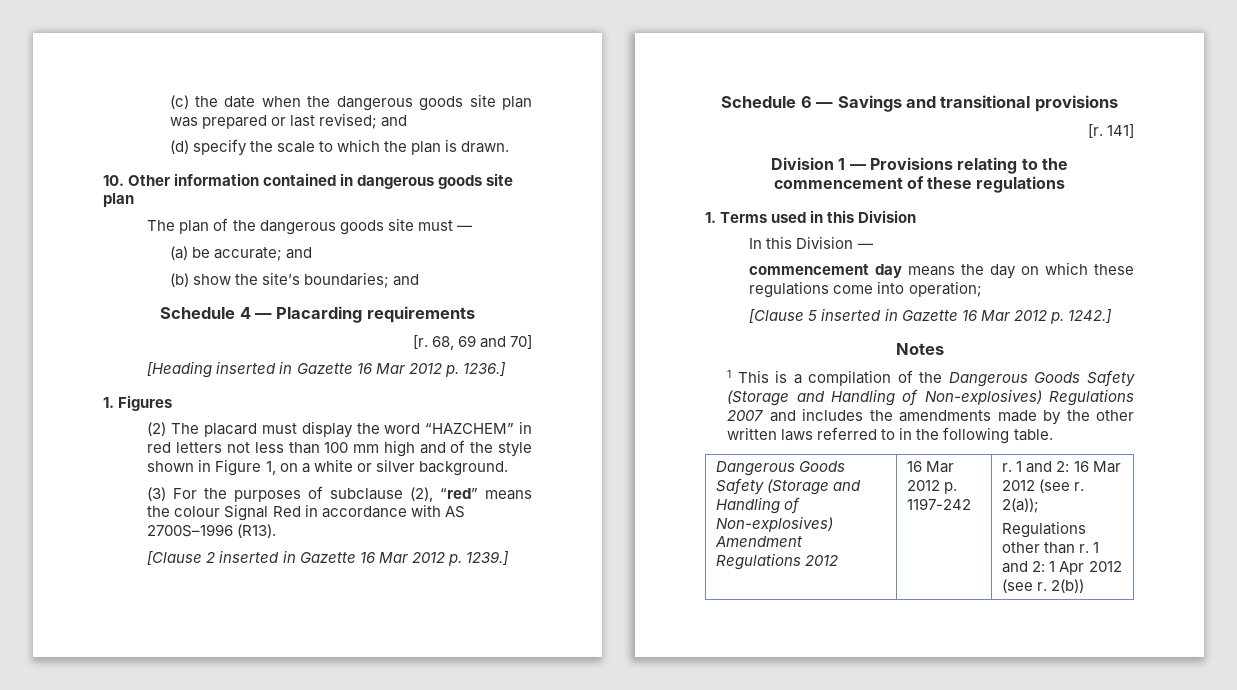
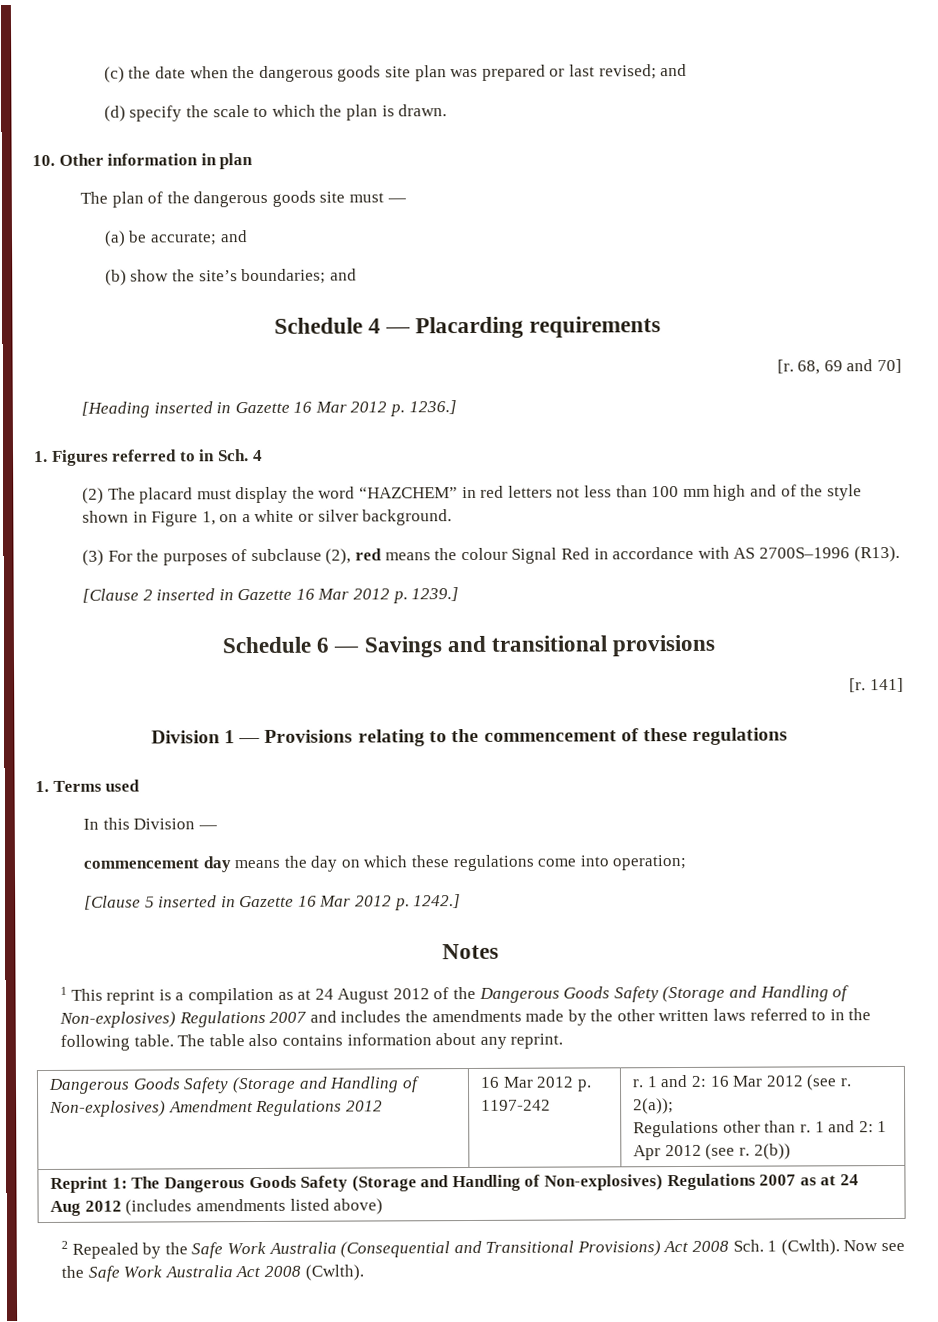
- 10. Other information contained in dangerous goods site plan
+ 10. Other information in plan
- 1. Figures
+ 1. Figures referred to in Sch. 4
- (3) For the purposes of subclause (2), “red” means the colour Signal Red in accordance with AS 2700S–1996 (R13).
+ (3) For the purposes of subclause (2), red means the colour Signal Red in accordance with AS 2700S–1996 (R13).
- 1. Terms used in this Division
+ 1. Terms used
- 1 This is a compilation of the Dangerous Goods Safety (Storage and Handling of Non-explosives) Regulations 2007 and includes the amendments made by the other written laws referred to in the following table.
+ 1 This reprint is a compilation as at 24 August 2012 of the Dangerous Goods Safety (Storage and Handling of Non-explosives) Regulations 2007 and includes the amendments made by the other written laws referred to in the following table. The table also contains information about any reprint.
+ Reprint 1: The Dangerous Goods Safety (Storage and Handling of Non-explosives) Regulations 2007 as at 24 Aug 2012 (includes amendments listed above)
+ 2 Repealed by the Safe Work Australia (Consequential and Transitional Provisions) Act 2008 Sch. 1 (Cwlth). Now see the Safe Work Australia Act 2008 (Cwlth).

